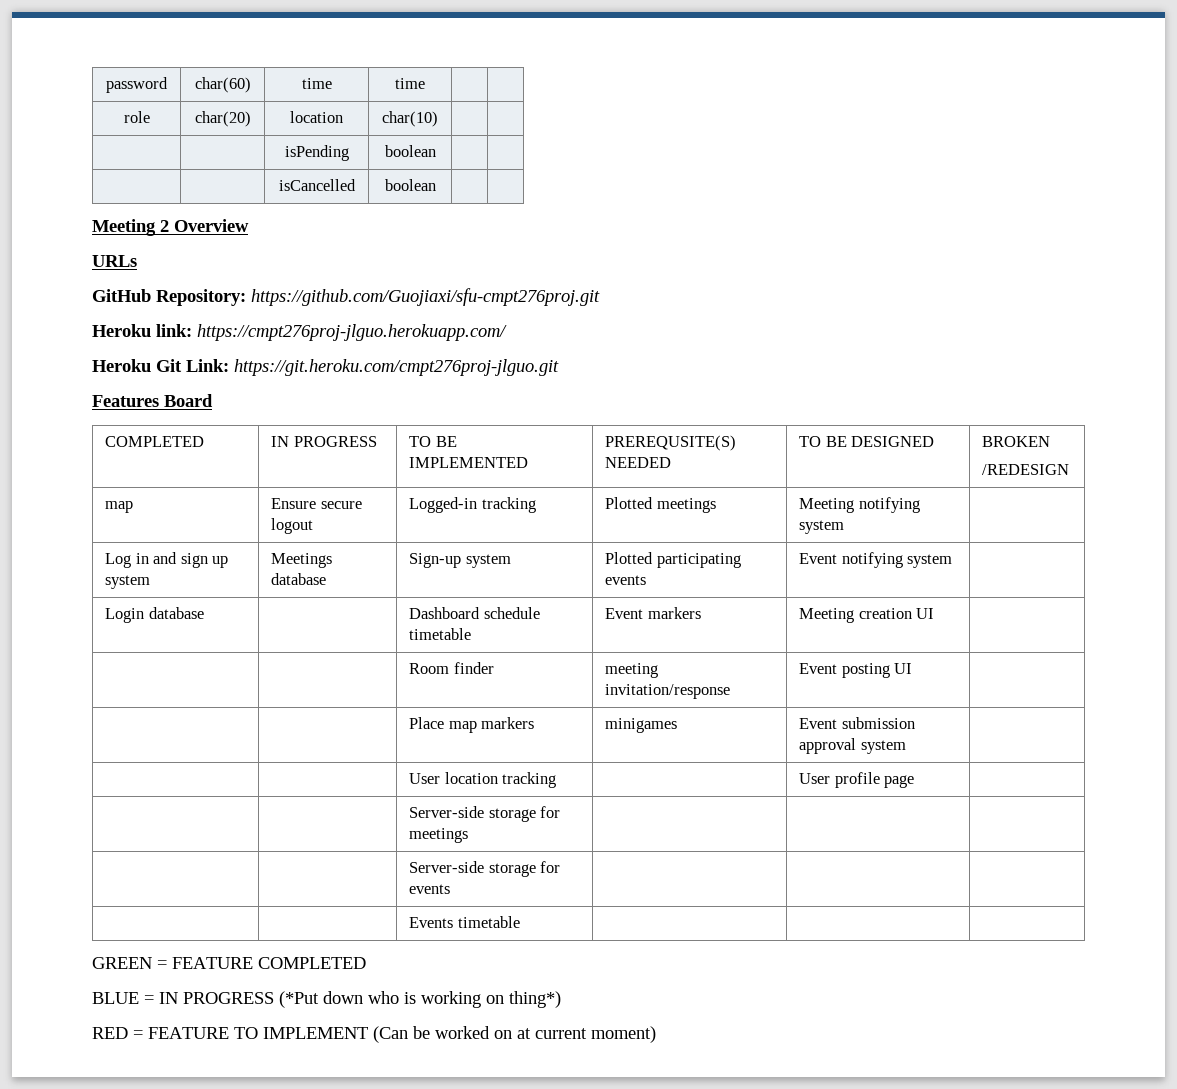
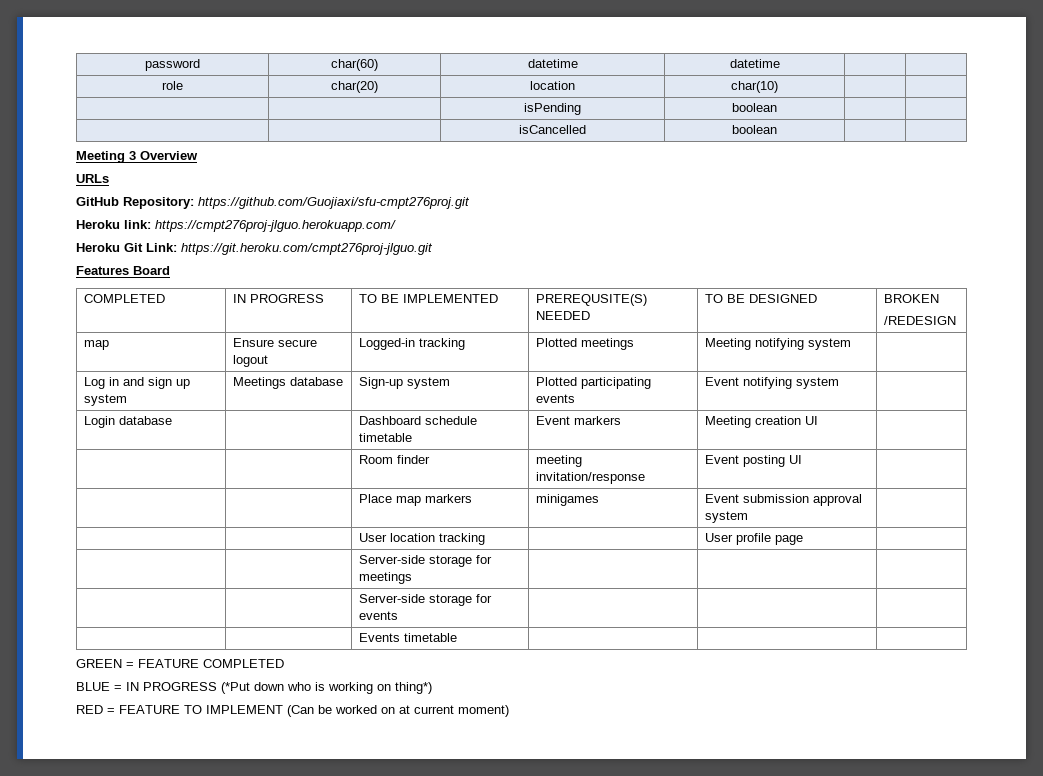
- password | char(60) | time | time | |
+ password | char(60) | datetime | datetime | |
- Meeting 2 Overview
+ Meeting 3 Overview

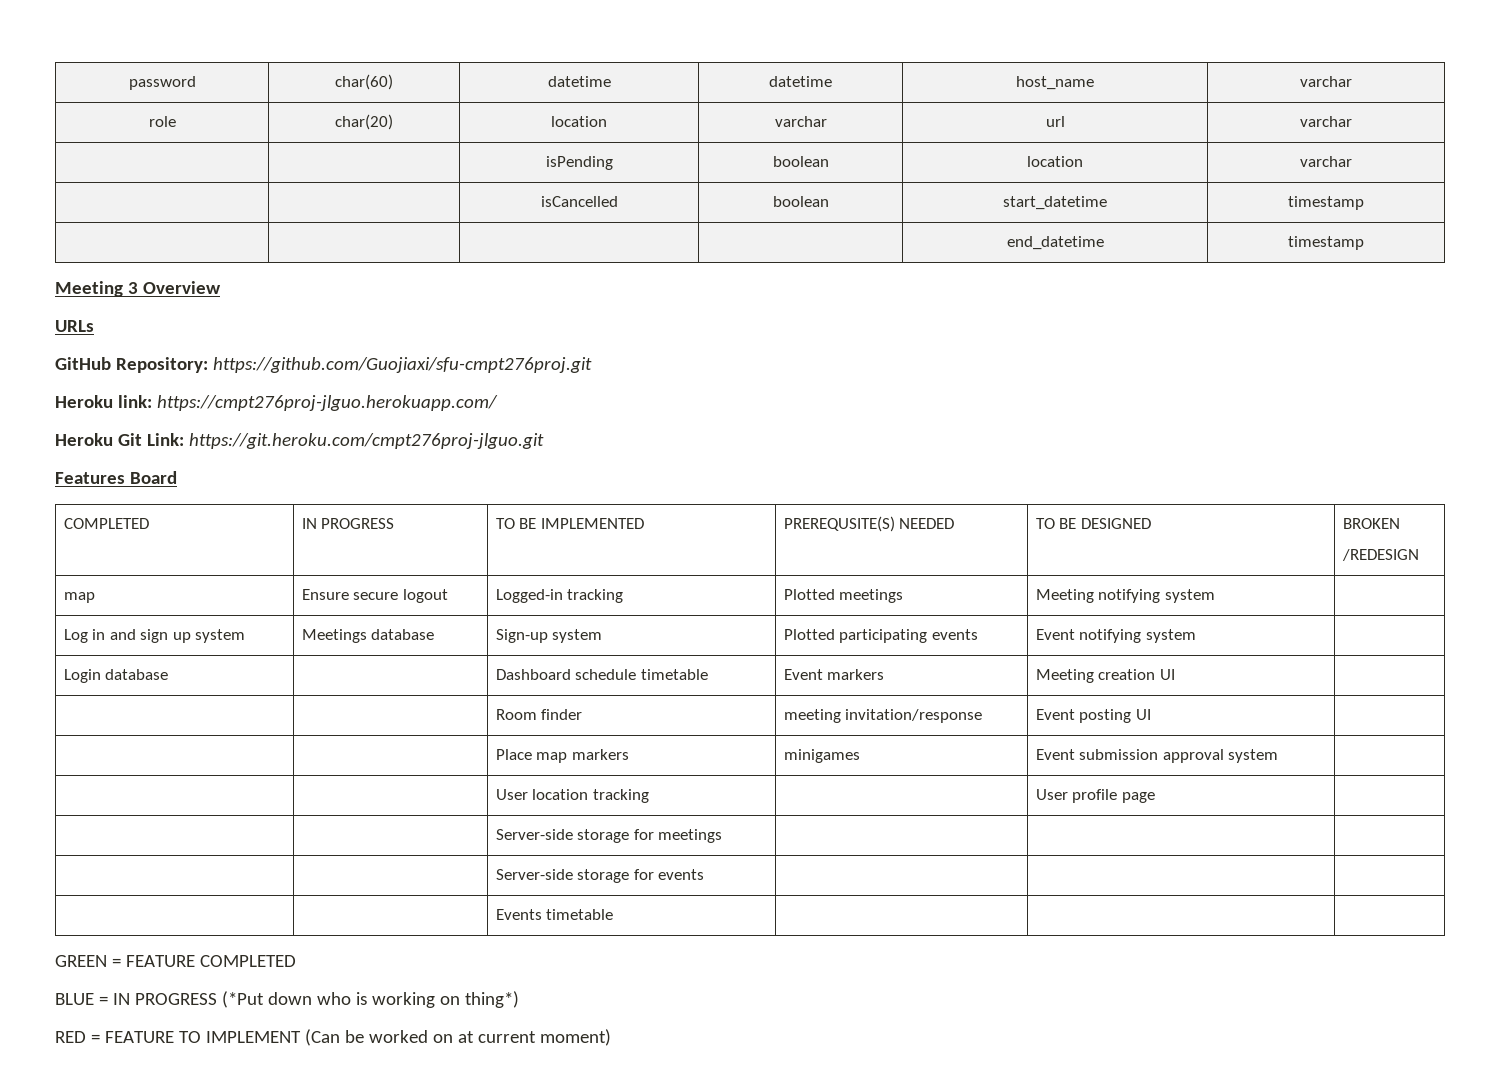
- password | char(60) | datetime | datetime | |
+ password | char(60) | datetime | datetime | host_name | varchar
- role | char(20) | location | char(10) | |
+ role | char(20) | location | varchar | url | varchar
- | | isPending | boolean | |
+ | | isPending | boolean | location | varchar
- | | isCancelled | boolean | |
+ | | isCancelled | boolean | start_datetime | timestamp
+ | | | | end_datetime | timestamp

